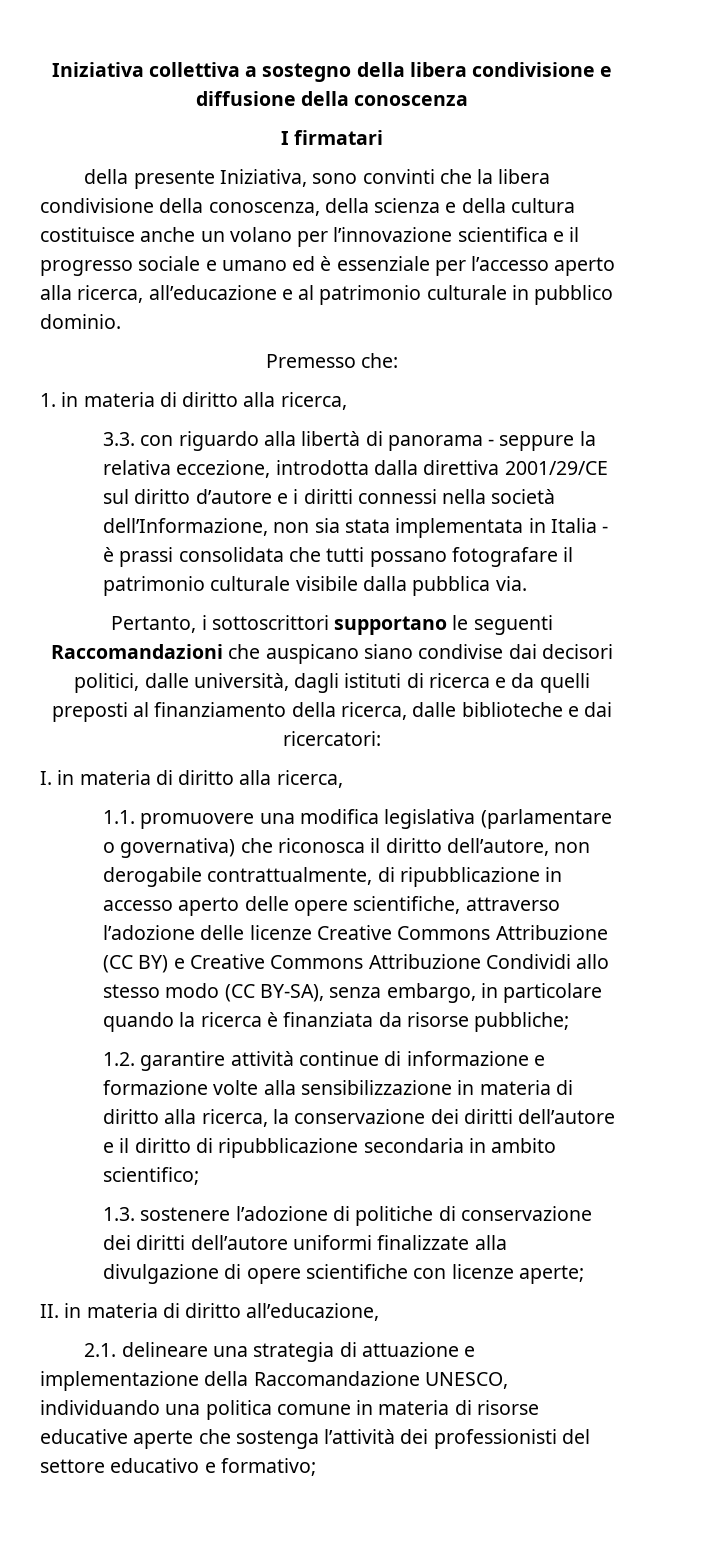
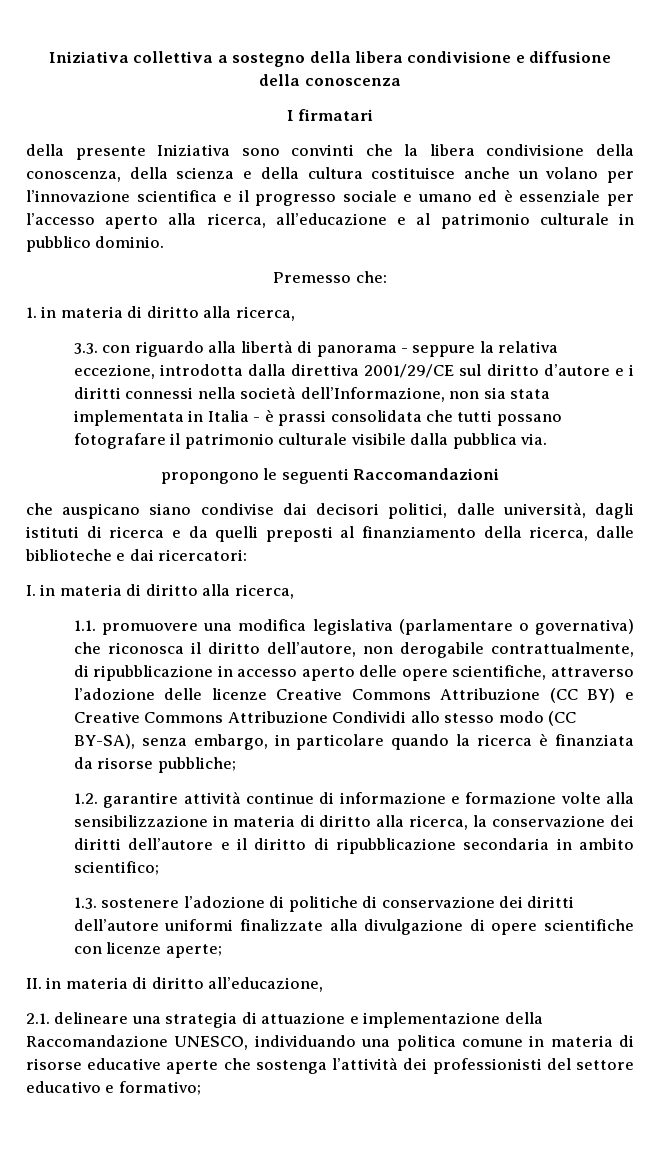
- della presente Iniziativa, sono convinti che la libera condivisione della conoscenza, della scienza e della cultura costituisce anche un volano per l’innovazione scientifica e il progresso sociale e umano ed è essenziale per l’accesso aperto alla ricerca, all’educazione e al patrimonio culturale in pubblico dominio.
+ della presente Iniziativa sono convinti che la libera condivisione della conoscenza, della scienza e della cultura costituisce anche un volano per l’innovazione scientifica e il progresso sociale e umano ed è essenziale per l’accesso aperto alla ricerca, all’educazione e al patrimonio culturale in pubblico dominio.
- Pertanto, i sottoscrittori supportano le seguenti Raccomandazioni che auspicano siano condivise dai decisori politici, dalle università, dagli istituti di ricerca e da quelli preposti al finanziamento della ricerca, dalle biblioteche e dai ricercatori:
+ propongono le seguenti Raccomandazioni
+ che auspicano siano condivise dai decisori politici, dalle università, dagli istituti di ricerca e da quelli preposti al finanziamento della ricerca, dalle biblioteche e dai ricercatori:

